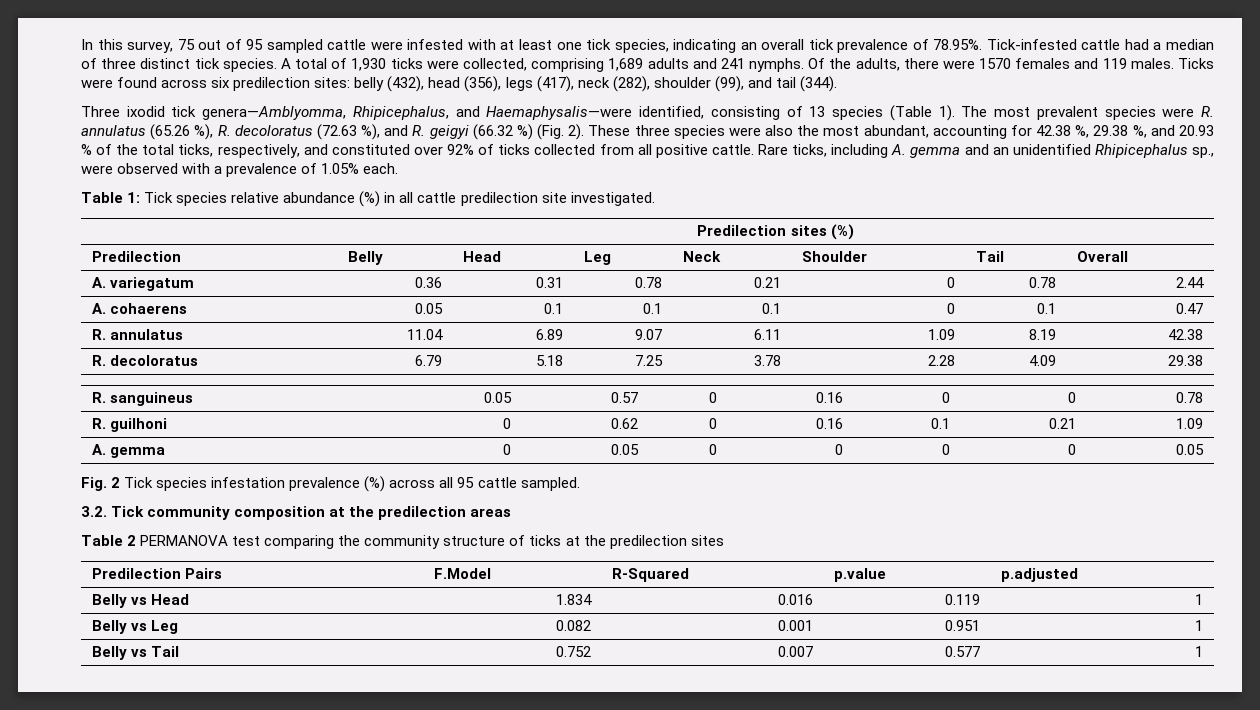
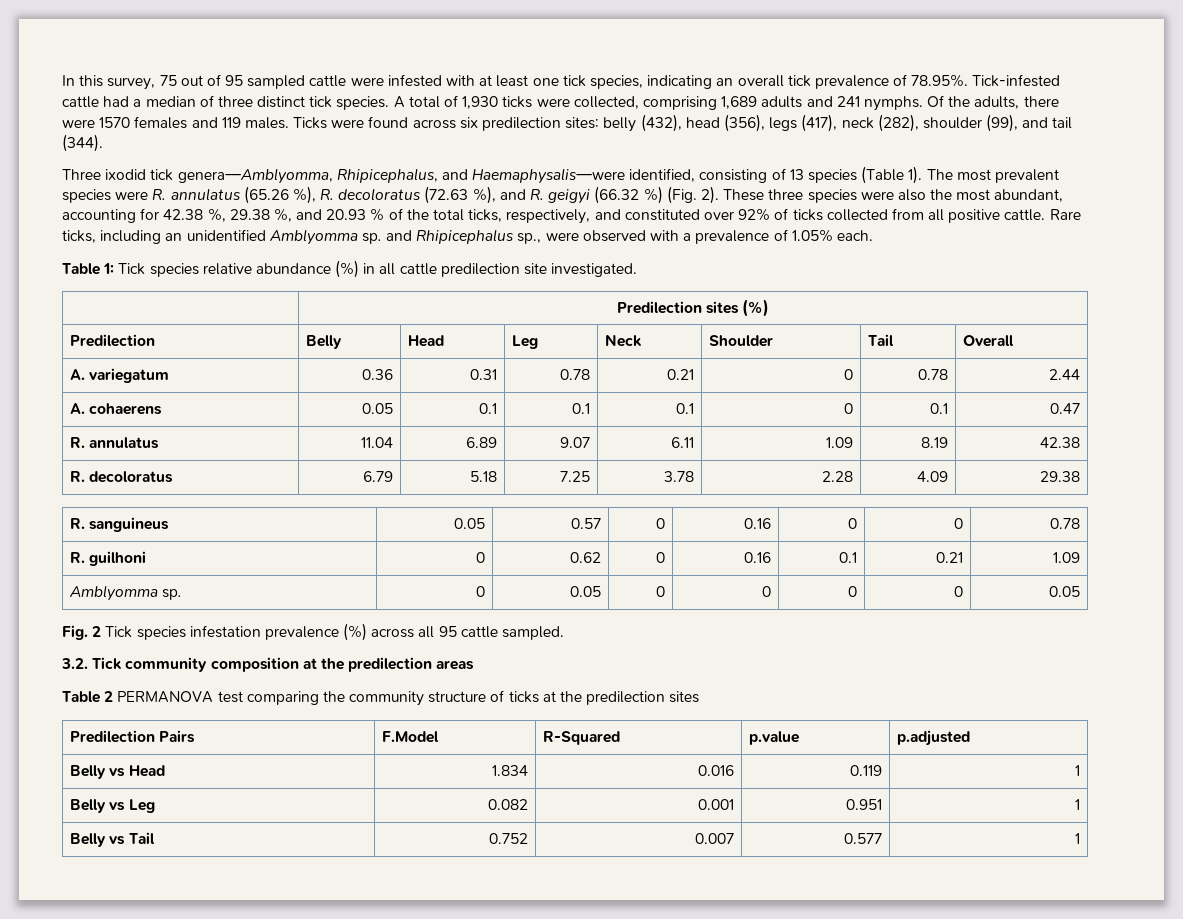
- Rare ticks, including A. gemma and an unidentified Rhipicephalus sp., were observed with a prevalence of 1.05% each.
+ Rare ticks, including an unidentified Amblyomma sp. and Rhipicephalus sp., were observed with a prevalence of 1.05% each.
- A. gemma | 0 | 0.05 | 0 | 0 | 0 | 0 | 0.05
+ Amblyomma sp. | 0 | 0.05 | 0 | 0 | 0 | 0 | 0.05

